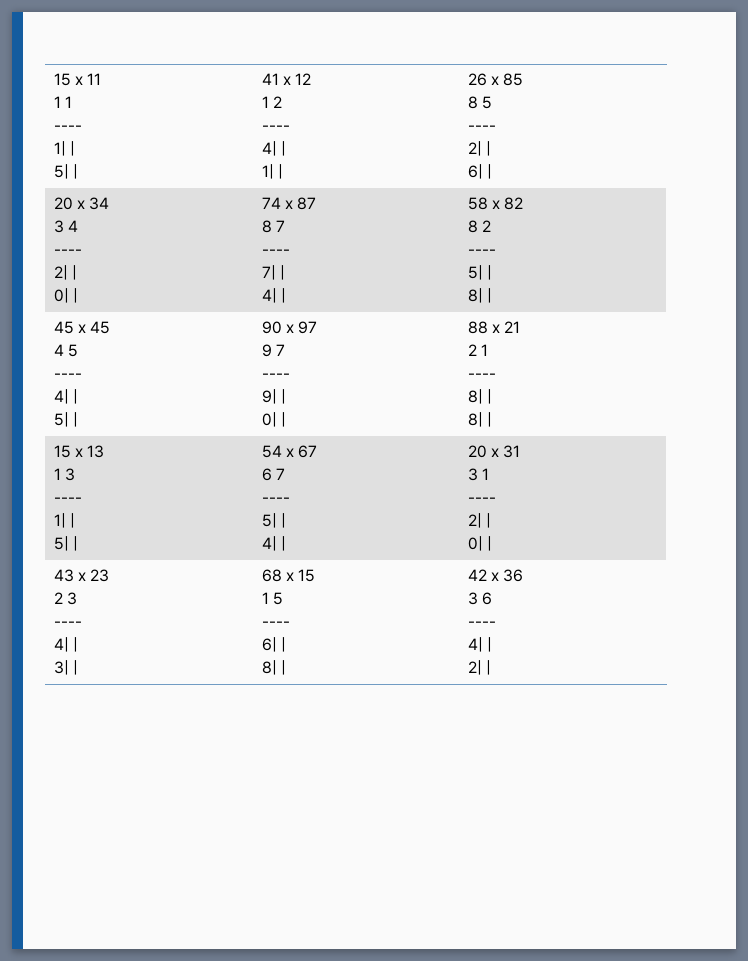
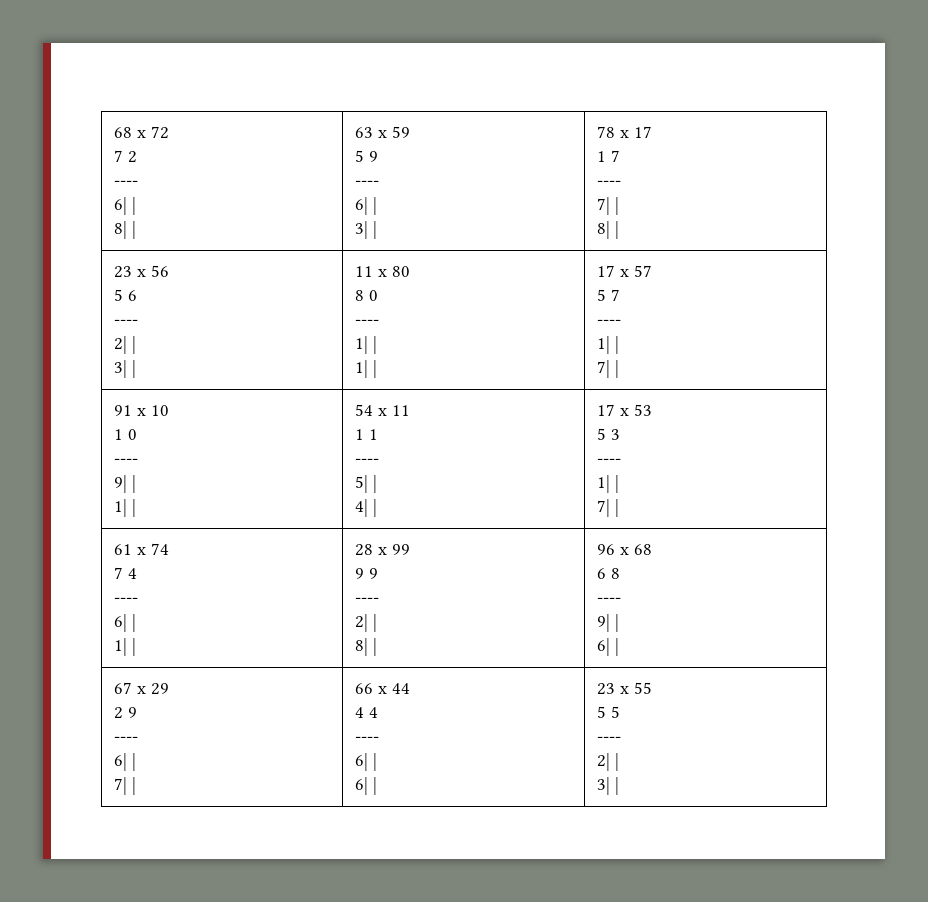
- 15 x 11
+ 68 x 72
+ 7 2
+ ----
+ 6| |
+ 8| | | 63 x 59
+ 5 9
+ ----
+ 6| |
+ 3| | | 78 x 17
+ 1 7
+ ----
+ 7| |
+ 8| |
+ 23 x 56
+ 5 6
+ ----
+ 2| |
+ 3| | | 11 x 80
+ 8 0
+ ----
+ 1| |
+ 1| | | 17 x 57
+ 5 7
+ ----
+ 1| |
+ 7| |
+ 91 x 10
+ 1 0
+ ----
+ 9| |
+ 1| | | 54 x 11
  1 1
  ----
+ 5| |
+ 4| | | 17 x 53
+ 5 3
+ ----
  1| |
- 5| | | 41 x 12
- 1 2
+ 7| |
+ 61 x 74
+ 7 4
  ----
- 4| |
- 1| | | 26 x 85
- 8 5
+ 6| |
+ 1| | | 28 x 99
+ 9 9
  ----
  2| |
+ 8| | | 96 x 68
+ 6 8
+ ----
+ 9| |
  6| |
- 20 x 34
- 3 4
+ 67 x 29
+ 2 9
+ ----
+ 6| |
+ 7| | | 66 x 44
+ 4 4
+ ----
+ 6| |
+ 6| | | 23 x 55
+ 5 5
  ----
  2| |
- 0| | | 74 x 87
- 8 7
- ----
- 7| |
- 4| | | 58 x 82
- 8 2
- ----
- 5| |
- 8| |
- 45 x 45
- 4 5
- ----
- 4| |
- 5| | | 90 x 97
- 9 7
- ----
- 9| |
- 0| | | 88 x 21
- 2 1
- ----
- 8| |
- 8| |
- 15 x 13
- 1 3
- ----
- 1| |
- 5| | | 54 x 67
- 6 7
- ----
- 5| |
- 4| | | 20 x 31
- 3 1
- ----
- 2| |
- 0| |
- 43 x 23
- 2 3
- ----
- 4| |
- 3| | | 68 x 15
- 1 5
- ----
- 6| |
- 8| | | 42 x 36
- 3 6
- ----
- 4| |
- 2| |
+ 3| |

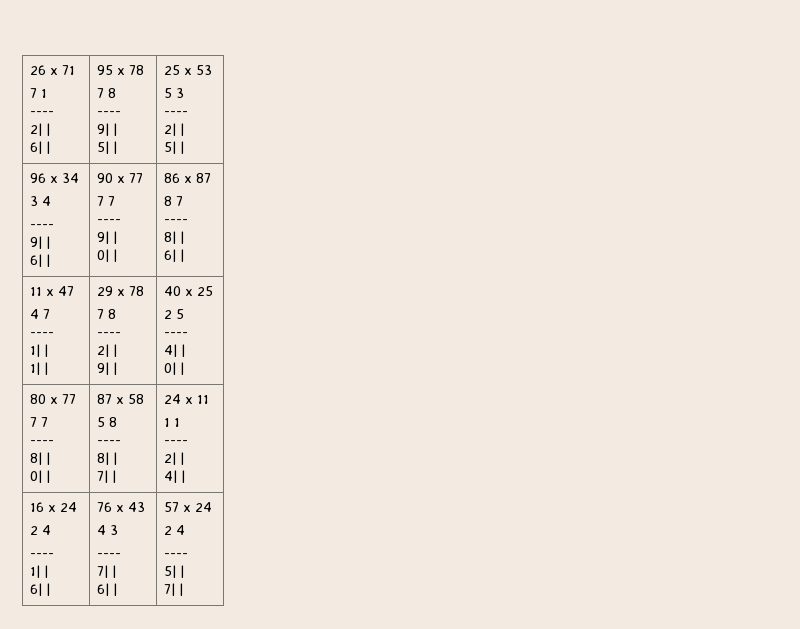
- 68 x 72
- 7 2
+ 26 x 71
+ 7 1
  ----
+ 2| |
+ 6| | | 95 x 78
+ 7 8
+ ----
+ 9| |
+ 5| | | 25 x 53
+ 5 3
+ ----
+ 2| |
+ 5| |
+ 96 x 34
+ 3 4
+ ----
+ 9| |
+ 6| | | 90 x 77
+ 7 7
+ ----
+ 9| |
+ 0| | | 86 x 87
+ 8 7
+ ----
+ 8| |
  6| |
- 8| | | 63 x 59
- 5 9
+ 11 x 47
+ 4 7
  ----
- 6| |
- 3| | | 78 x 17
- 1 7
+ 1| |
+ 1| | | 29 x 78
+ 7 8
+ ----
+ 2| |
+ 9| | | 40 x 25
+ 2 5
+ ----
+ 4| |
+ 0| |
+ 80 x 77
+ 7 7
+ ----
+ 8| |
+ 0| | | 87 x 58
+ 5 8
+ ----
+ 8| |
+ 7| | | 24 x 11
+ 1 1
+ ----
+ 2| |
+ 4| |
+ 16 x 24
+ 2 4
+ ----
+ 1| |
+ 6| | | 76 x 43
+ 4 3
  ----
  7| |
- 8| |
- 23 x 56
- 5 6
- ----
- 2| |
- 3| | | 11 x 80
- 8 0
- ----
- 1| |
- 1| | | 17 x 57
- 5 7
- ----
- 1| |
- 7| |
- 91 x 10
- 1 0
- ----
- 9| |
- 1| | | 54 x 11
- 1 1
+ 6| | | 57 x 24
+ 2 4
  ----
  5| |
- 4| | | 17 x 53
- 5 3
- ----
- 1| |
  7| |
- 61 x 74
- 7 4
- ----
- 6| |
- 1| | | 28 x 99
- 9 9
- ----
- 2| |
- 8| | | 96 x 68
- 6 8
- ----
- 9| |
- 6| |
- 67 x 29
- 2 9
- ----
- 6| |
- 7| | | 66 x 44
- 4 4
- ----
- 6| |
- 6| | | 23 x 55
- 5 5
- ----
- 2| |
- 3| |

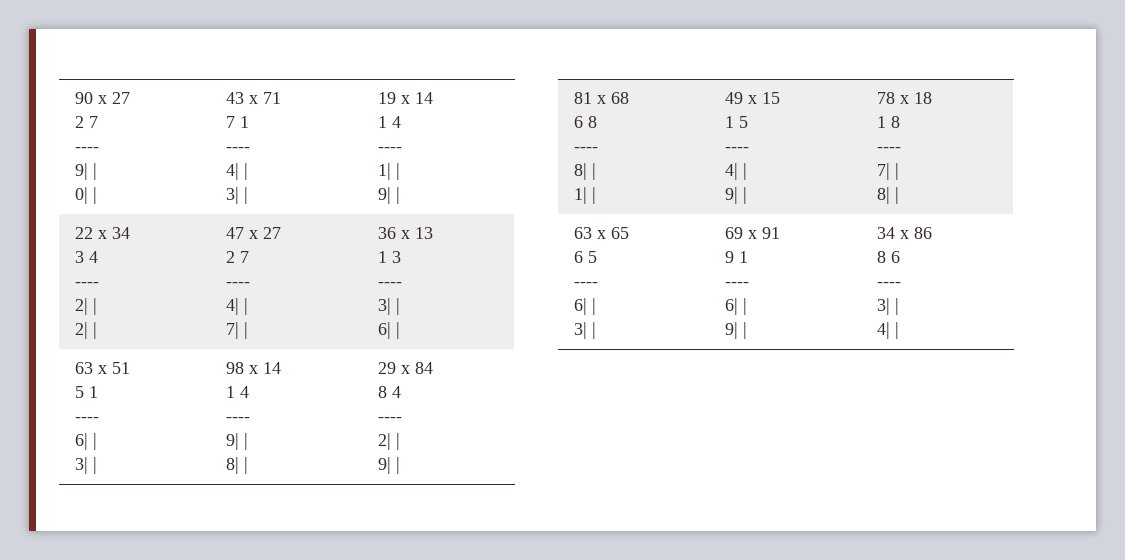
- 26 x 71
+ 90 x 27
+ 2 7
+ ----
+ 9| |
+ 0| | | 43 x 71
  7 1
  ----
+ 4| |
+ 3| | | 19 x 14
+ 1 4
+ ----
+ 1| |
+ 9| |
+ 22 x 34
+ 3 4
+ ----
  2| |
- 6| | | 95 x 78
- 7 8
+ 2| | | 47 x 27
+ 2 7
+ ----
+ 4| |
+ 7| | | 36 x 13
+ 1 3
+ ----
+ 3| |
+ 6| |
+ 63 x 51
+ 5 1
+ ----
+ 6| |
+ 3| | | 98 x 14
+ 1 4
  ----
  9| |
- 5| | | 25 x 53
- 5 3
+ 8| | | 29 x 84
+ 8 4
  ----
  2| |
- 5| |
- 96 x 34
- 3 4
- ----
  9| |
- 6| | | 90 x 77
- 7 7
- ----
- 9| |
- 0| | | 86 x 87
- 8 7
+ 81 x 68
+ 6 8
  ----
  8| |
- 6| |
- 11 x 47
- 4 7
- ----
- 1| |
- 1| | | 29 x 78
- 7 8
- ----
- 2| |
- 9| | | 40 x 25
- 2 5
+ 1| | | 49 x 15
+ 1 5
  ----
  4| |
- 0| |
- 80 x 77
- 7 7
- ----
- 8| |
- 0| | | 87 x 58
- 5 8
- ----
- 8| |
- 7| | | 24 x 11
- 1 1
- ----
- 2| |
- 4| |
- 16 x 24
- 2 4
- ----
- 1| |
- 6| | | 76 x 43
- 4 3
+ 9| | | 78 x 18
+ 1 8
  ----
  7| |
- 6| | | 57 x 24
- 2 4
+ 8| |
+ 63 x 65
+ 6 5
  ----
- 5| |
- 7| |
+ 6| |
+ 3| | | 69 x 91
+ 9 1
+ ----
+ 6| |
+ 9| | | 34 x 86
+ 8 6
+ ----
+ 3| |
+ 4| |

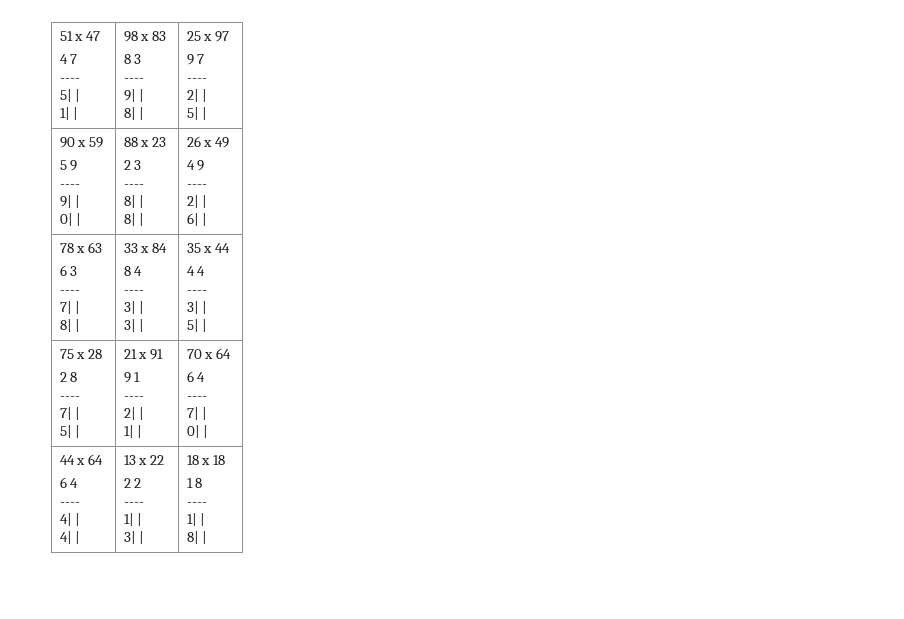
- 90 x 27
- 2 7
+ 51 x 47
+ 4 7
+ ----
+ 5| |
+ 1| | | 98 x 83
+ 8 3
  ----
  9| |
- 0| | | 43 x 71
- 7 1
+ 8| | | 25 x 97
+ 9 7
+ ----
+ 2| |
+ 5| |
+ 90 x 59
+ 5 9
+ ----
+ 9| |
+ 0| | | 88 x 23
+ 2 3
+ ----
+ 8| |
+ 8| | | 26 x 49
+ 4 9
+ ----
+ 2| |
+ 6| |
+ 78 x 63
+ 6 3
+ ----
+ 7| |
+ 8| | | 33 x 84
+ 8 4
+ ----
+ 3| |
+ 3| | | 35 x 44
+ 4 4
+ ----
+ 3| |
+ 5| |
+ 75 x 28
+ 2 8
+ ----
+ 7| |
+ 5| | | 21 x 91
+ 9 1
+ ----
+ 2| |
+ 1| | | 70 x 64
+ 6 4
+ ----
+ 7| |
+ 0| |
+ 44 x 64
+ 6 4
  ----
  4| |
- 3| | | 19 x 14
- 1 4
+ 4| | | 13 x 22
+ 2 2
  ----
  1| |
- 9| |
- 22 x 34
- 3 4
- ----
- 2| |
- 2| | | 47 x 27
- 2 7
- ----
- 4| |
- 7| | | 36 x 13
- 1 3
- ----
- 3| |
- 6| |
- 63 x 51
- 5 1
- ----
- 6| |
- 3| | | 98 x 14
- 1 4
- ----
- 9| |
- 8| | | 29 x 84
- 8 4
- ----
- 2| |
- 9| |
- 81 x 68
- 6 8
- ----
- 8| |
- 1| | | 49 x 15
- 1 5
- ----
- 4| |
- 9| | | 78 x 18
+ 3| | | 18 x 18
  1 8
  ----
- 7| |
+ 1| |
  8| |
- 63 x 65
- 6 5
- ----
- 6| |
- 3| | | 69 x 91
- 9 1
- ----
- 6| |
- 9| | | 34 x 86
- 8 6
- ----
- 3| |
- 4| |

